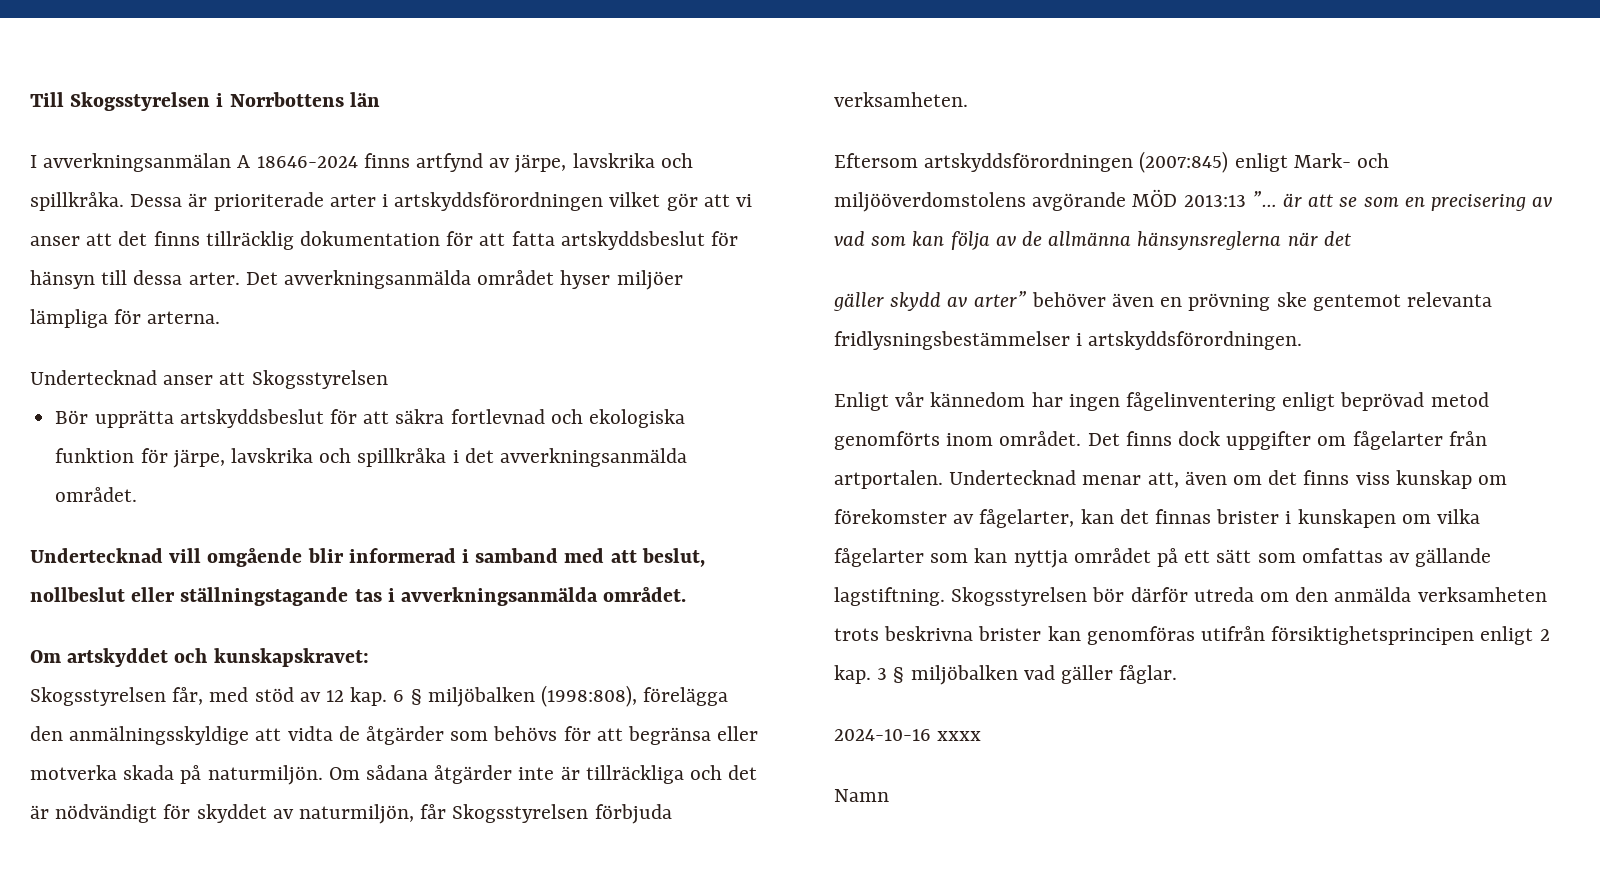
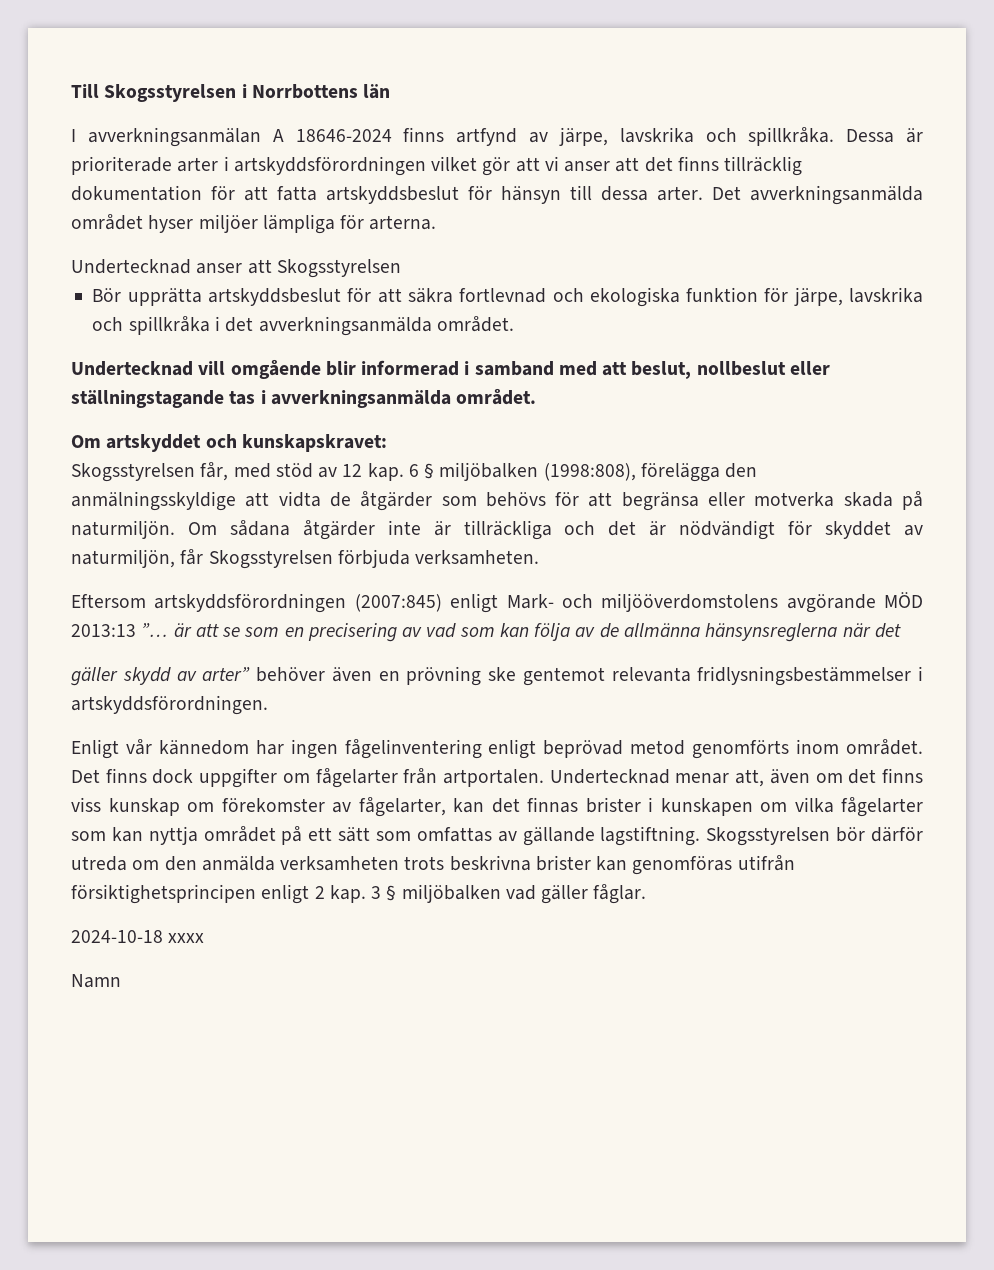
- 2024-10-16 xxxx
+ 2024-10-18 xxxx

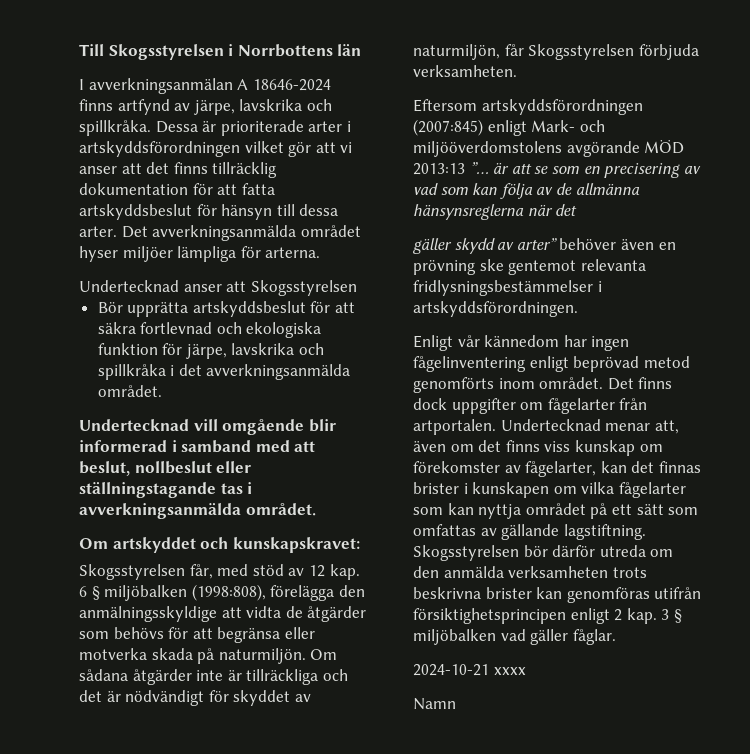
- 2024-10-18 xxxx
+ 2024-10-21 xxxx

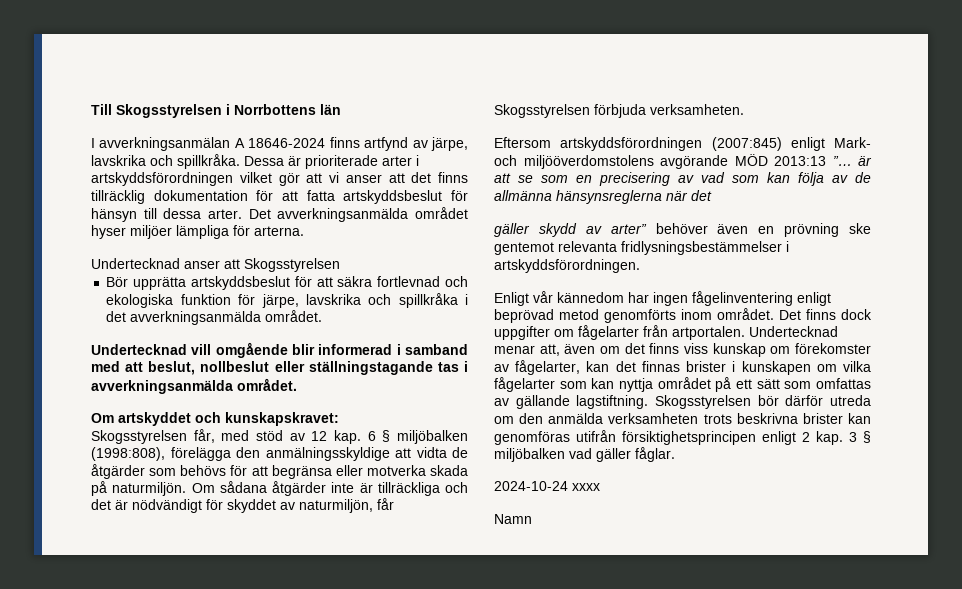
- 2024-10-21 xxxx
+ 2024-10-24 xxxx

